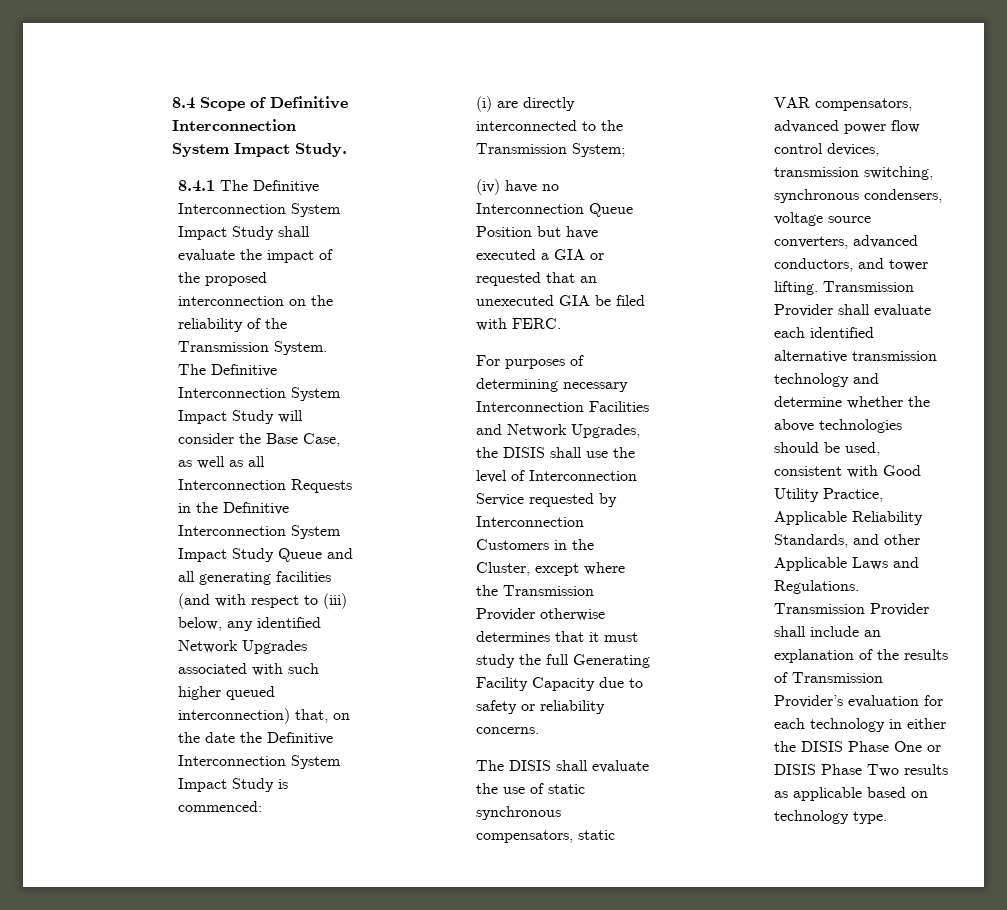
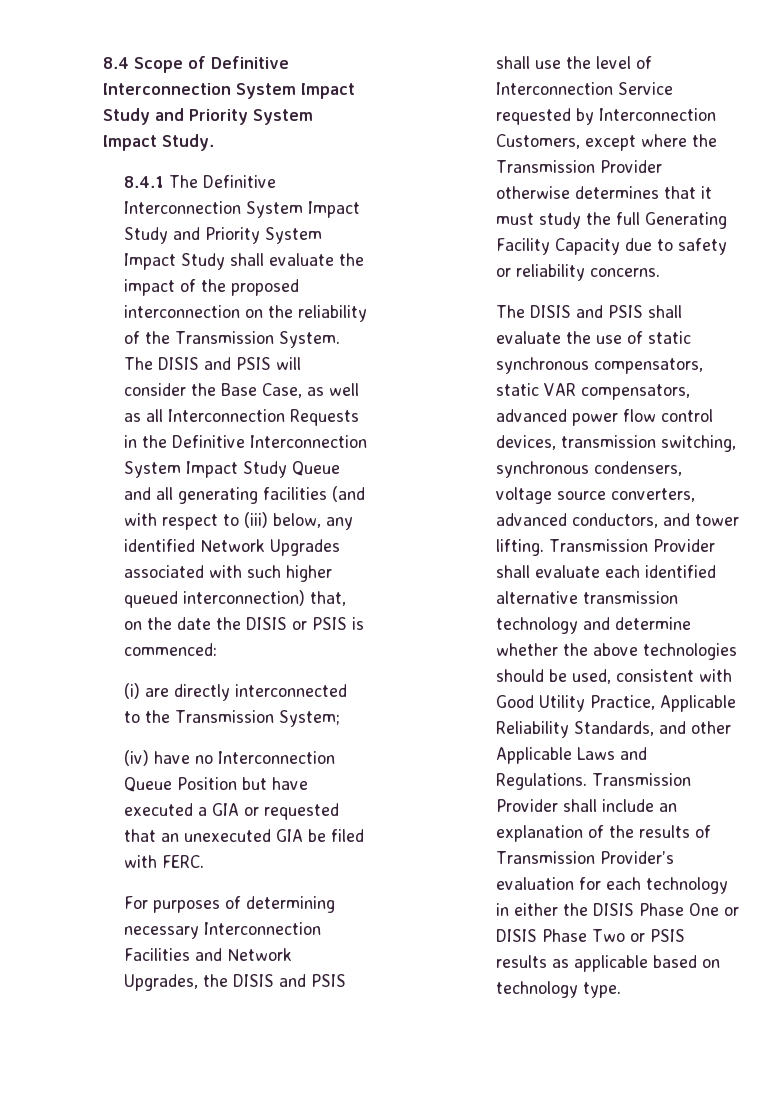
- 8.4 Scope of Definitive Interconnection System Impact Study.
+ 8.4 Scope of Definitive Interconnection System Impact Study and Priority System Impact Study.
- 8.4.1 The Definitive Interconnection System Impact Study shall evaluate the impact of the proposed interconnection on the reliability of the Transmission System.
+ 8.4.1 The Definitive Interconnection System Impact Study and Priority System Impact Study shall evaluate the impact of the proposed interconnection on the reliability of the Transmission System.
- The Definitive Interconnection System Impact Study will consider the Base Case, as well as all Interconnection Requests in the Definitive Interconnection System Impact Study Queue and all generating facilities (and with respect to (iii) below, any identified Network Upgrades associated with such higher queued interconnection) that, on the date the Definitive Interconnection System Impact Study is commenced:
+ The DISIS and PSIS will consider the Base Case, as well as all Interconnection Requests in the Definitive Interconnection System Impact Study Queue and all generating facilities (and with respect to (iii) below, any identified Network Upgrades associated with such higher queued interconnection) that, on the date the DISIS or PSIS is commenced:
- For purposes of determining necessary Interconnection Facilities and Network Upgrades, the DISIS shall use the level of Interconnection Service requested by Interconnection Customers in the Cluster, except where the Transmission Provider otherwise determines that it must study the full Generating Facility Capacity due to safety or reliability concerns.
+ For purposes of determining necessary Interconnection Facilities and Network Upgrades, the DISIS and PSIS shall use the level of Interconnection Service requested by Interconnection Customers, except where the Transmission Provider otherwise determines that it must study the full Generating Facility Capacity due to safety or reliability concerns.
- The DISIS shall evaluate the use of static synchronous compensators, static VAR compensators, advanced power flow control devices, transmission switching, synchronous condensers, voltage source converters, advanced conductors, and tower lifting.
+ The DISIS and PSIS shall evaluate the use of static synchronous compensators, static VAR compensators, advanced power flow control devices, transmission switching, synchronous condensers, voltage source converters, advanced conductors, and tower lifting.
- Transmission Provider shall include an explanation of the results of Transmission Provider’s evaluation for each technology in either the DISIS Phase One or DISIS Phase Two results as applicable based on technology type.
+ Transmission Provider shall include an explanation of the results of Transmission Provider’s evaluation for each technology in either the DISIS Phase One or DISIS Phase Two or PSIS results as applicable based on technology type.

